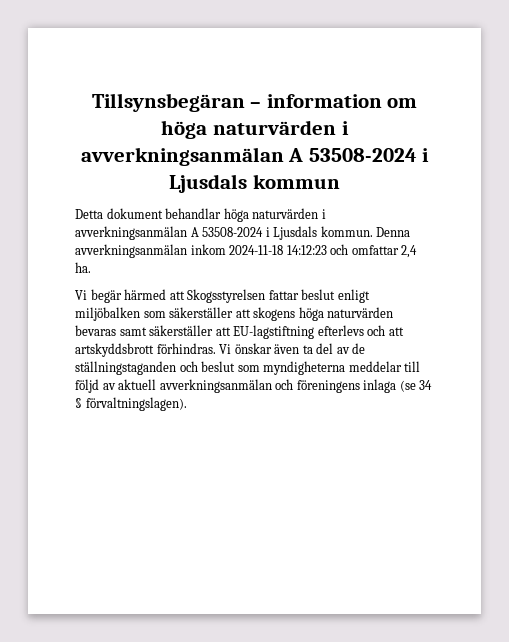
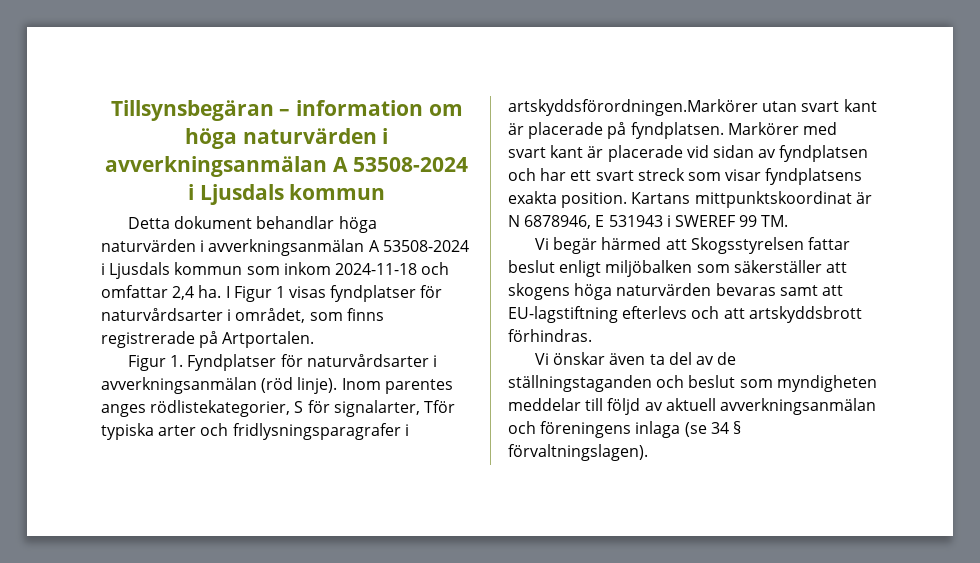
- Detta dokument behandlar höga naturvärden i avverkningsanmälan A 53508-2024 i Ljusdals kommun. Denna avverkningsanmälan inkom 2024-11-18 14:12:23 och omfattar 2,4 ha.
+ Detta dokument behandlar höga naturvärden i avverkningsanmälan A 53508-2024 i Ljusdals kommun som inkom 2024-11-18 och omfattar 2,4 ha. I Figur 1 visas fyndplatser för naturvårdsarter i området, som finns registrerade på Artportalen.
+ Figur 1. Fyndplatser för naturvårdsarter i avverkningsanmälan (röd linje). Inom parentes anges rödlistekategorier, S för signalarter, Tför typiska arter och fridlysningsparagrafer i artskyddsförordningen.Markörer utan svart kant är placerade på fyndplatsen. Markörer med svart kant är placerade vid sidan av fyndplatsen och har ett svart streck som visar fyndplatsens exakta position. Kartans mittpunktskoordinat är N 6878946, E 531943 i SWEREF 99 TM.
- Vi begär härmed att Skogsstyrelsen fattar beslut enligt miljöbalken som säkerställer att skogens höga naturvärden bevaras samt säkerställer att EU-lagstiftning efterlevs och att artskyddsbrott förhindras. Vi önskar även ta del av de ställningstaganden och beslut som myndigheterna meddelar till följd av aktuell avverkningsanmälan och föreningens inlaga (se 34 § förvaltningslagen).
+ Vi begär härmed att Skogsstyrelsen fattar beslut enligt miljöbalken som säkerställer att skogens höga naturvärden bevaras samt att EU-lagstiftning efterlevs och att artskyddsbrott förhindras.
+ Vi önskar även ta del av de ställningstaganden och beslut som myndigheten meddelar till följd av aktuell avverkningsanmälan och föreningens inlaga (se 34 § förvaltningslagen).

